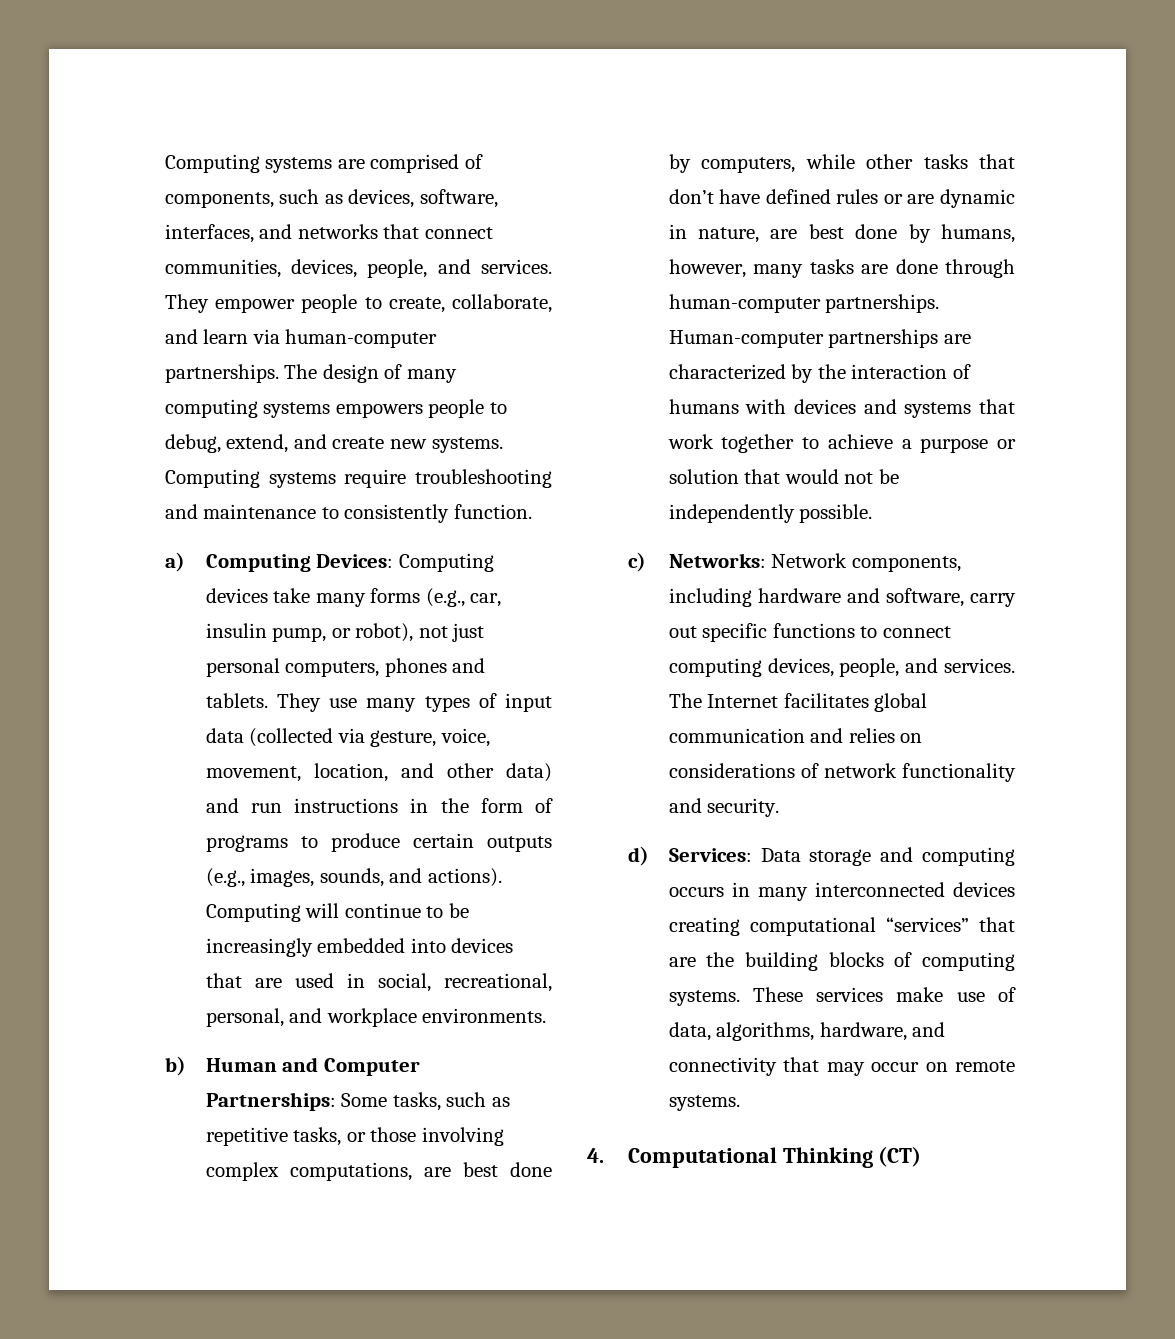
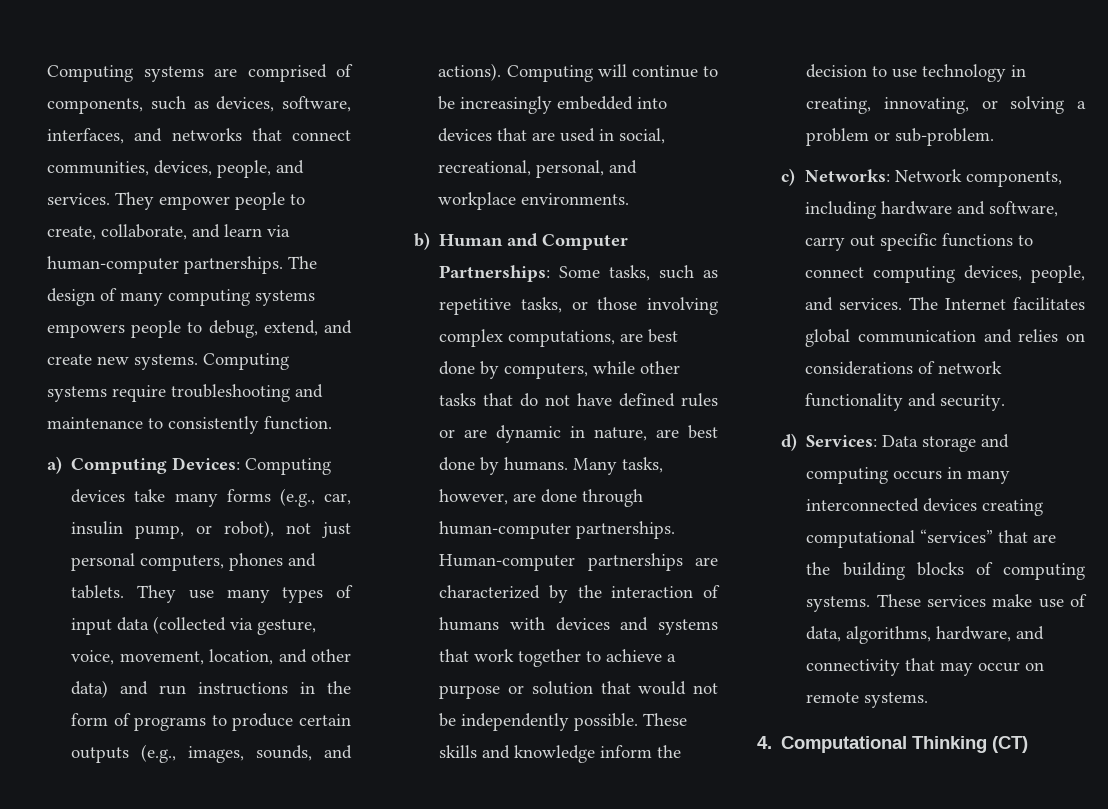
- b) Human and Computer Partnerships: Some tasks, such as repetitive tasks, or those involving complex computations, are best done by computers, while other tasks that don’t have defined rules or are dynamic in nature, are best done by humans, however, many tasks are done through human-computer partnerships.
+ b) Human and Computer Partnerships: Some tasks, such as repetitive tasks, or those involving complex computations, are best done by computers, while other tasks that do not have defined rules or are dynamic in nature, are best done by humans. Many tasks, however, are done through human-computer partnerships.
+ These skills and knowledge inform the decision to use technology in creating, innovating, or solving a problem or sub-problem.

